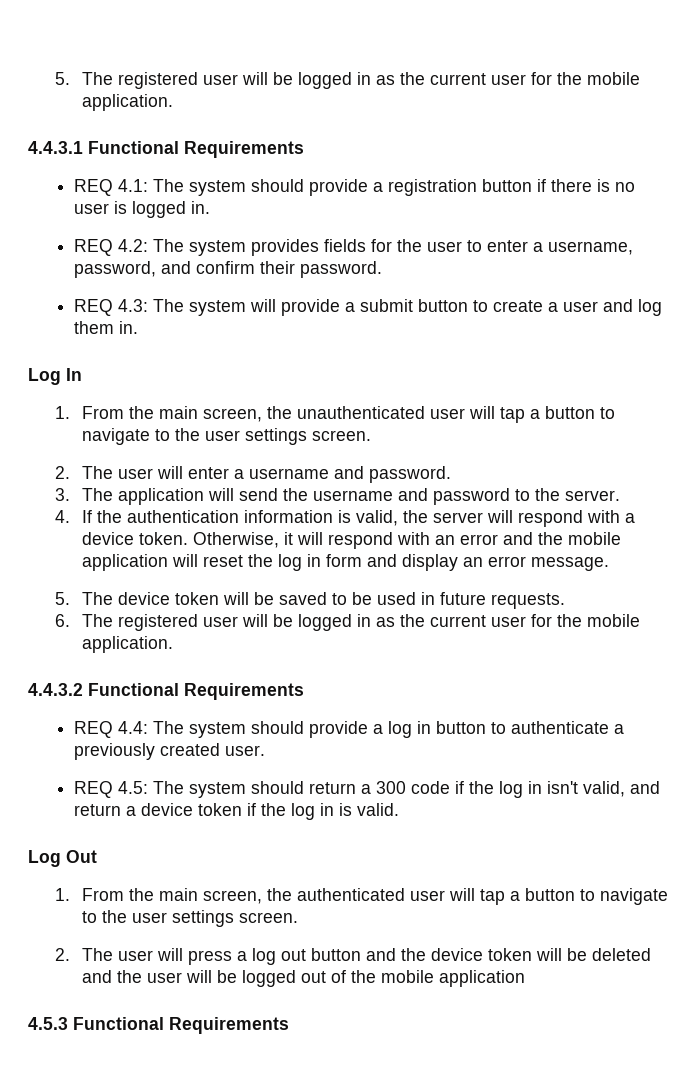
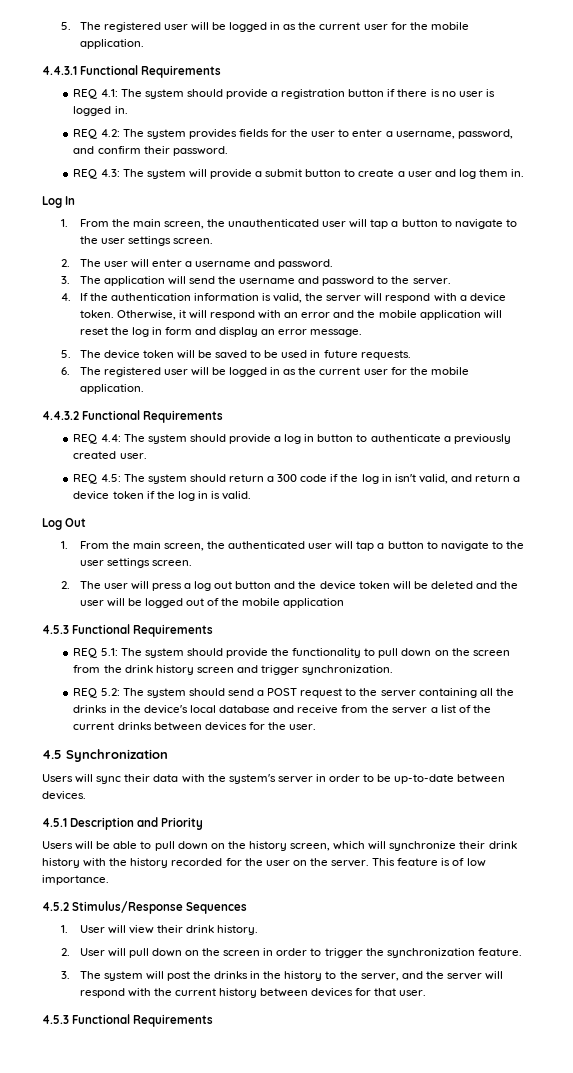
+ REQ 5.1: The system should provide the functionality to pull down on the screen from the drink history screen and trigger synchronization.
+ REQ 5.2: The system should send a POST request to the server containing all the drinks in the device's local database and receive from the server a list of the current drinks between devices for the user.
+ 4.5 Synchronization
+ Users will sync their data with the system's server in order to be up-to-date between devices.
+ 4.5.1 Description and Priority
+ Users will be able to pull down on the history screen, which will synchronize their drink history with the history recorded for the user on the server. This feature is of low importance.
+ 4.5.2 Stimulus/Response Sequences
+ 1. User will view their drink history.
+ 2. User will pull down on the screen in order to trigger the synchronization feature.
+ 3. The system will post the drinks in the history to the server, and the server will respond with the current history between devices for that user.
+ 4.5.3 Functional Requirements

